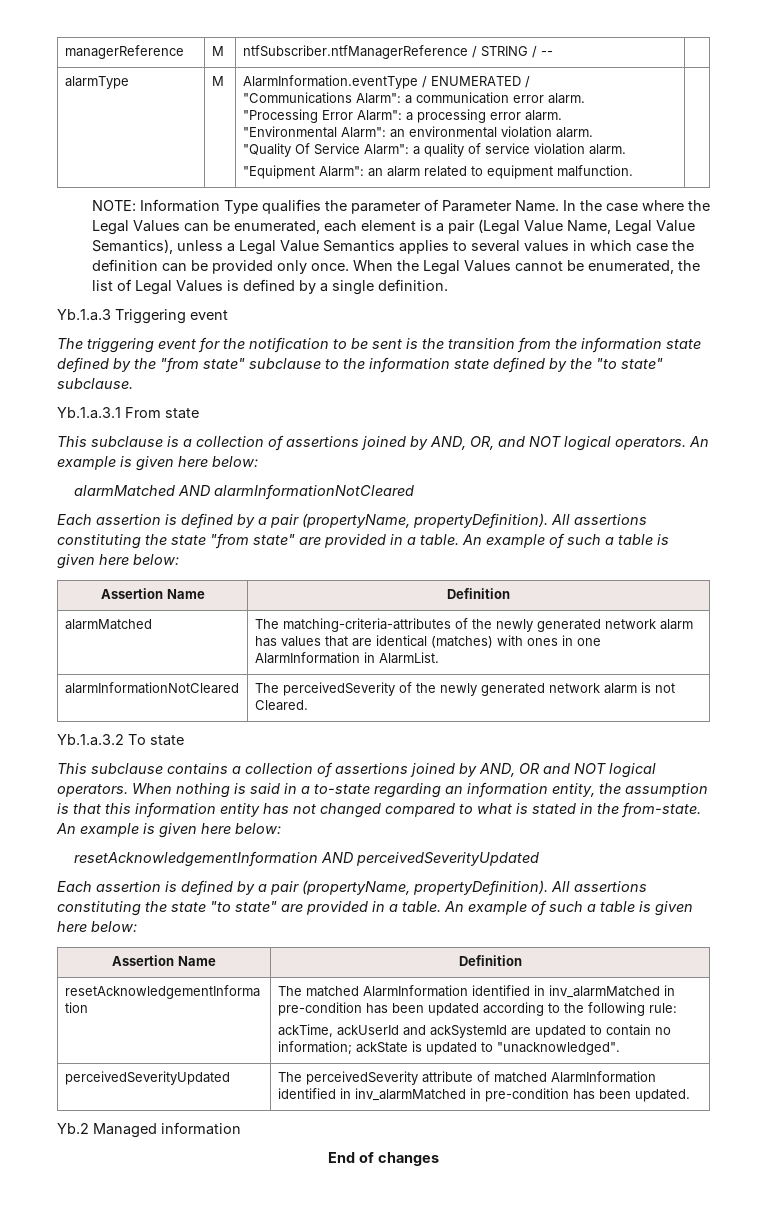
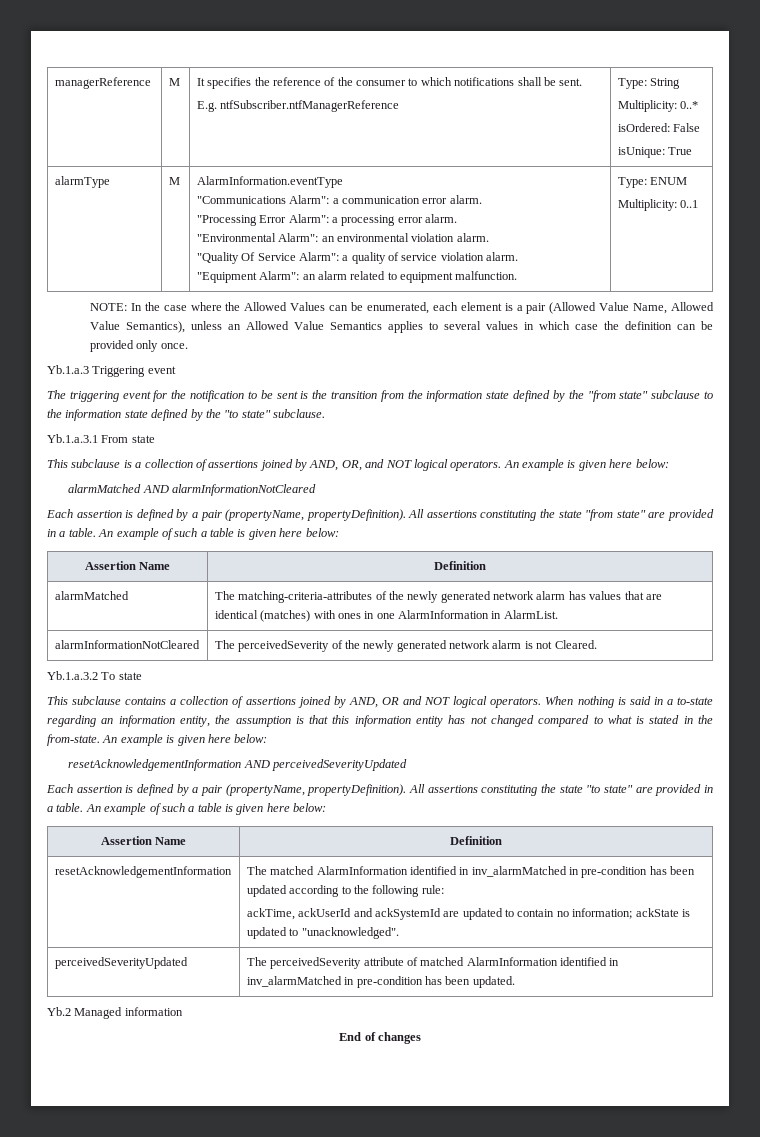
- managerReference | M | ntfSubscriber.ntfManagerReference / STRING / -- |
+ managerReference | M | It specifies the reference of the consumer to which notifications shall be sent.
+ E.g. ntfSubscriber.ntfManagerReference | Type: String
+ Multiplicity: 0..*
+ isOrdered: False
+ isUnique: True
- AlarmInformation.eventType / ENUMERATED /
+ AlarmInformation.eventType
- NOTE: Information Type qualifies the parameter of Parameter Name. In the case where the Legal Values can be enumerated, each element is a pair (Legal Value Name, Legal Value Semantics), unless a Legal Value Semantics applies to several values in which case the definition can be provided only once. When the Legal Values cannot be enumerated, the list of Legal Values is defined by a single definition.
+ Type: ENUM
+ Multiplicity: 0..1
+ NOTE: In the case where the Allowed Values can be enumerated, each element is a pair (Allowed Value Name, Allowed Value Semantics), unless an Allowed Value Semantics applies to several values in which case the definition can be provided only once.

